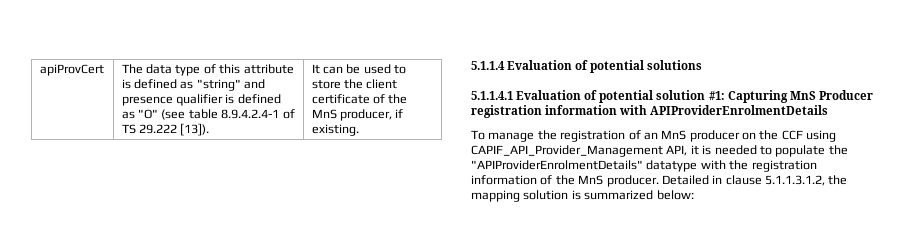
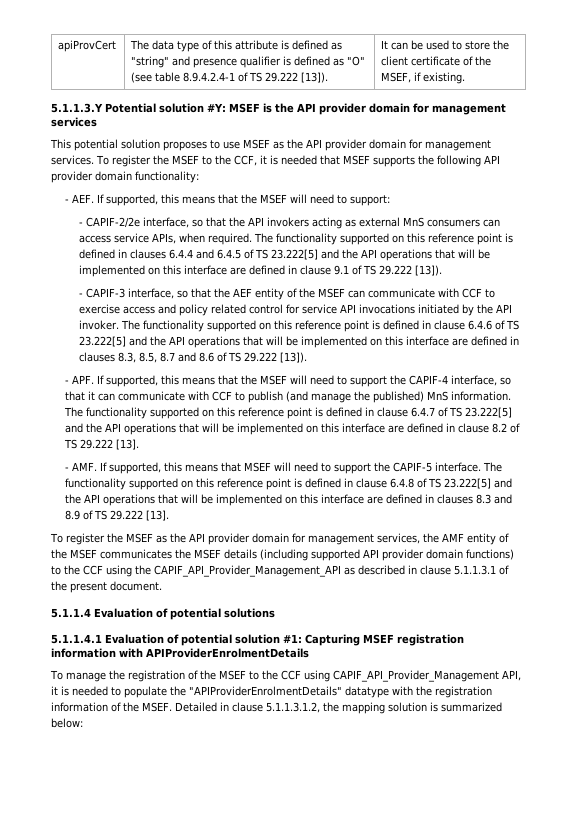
- apiProvCert | The data type of this attribute is defined as "string" and presence qualifier is defined as "O" (see table 8.9.4.2.4-1 of TS 29.222 [13]). | It can be used to store the client certificate of the MnS producer, if existing.
+ apiProvCert | The data type of this attribute is defined as "string" and presence qualifier is defined as "O" (see table 8.9.4.2.4-1 of TS 29.222 [13]). | It can be used to store the client certificate of the MSEF, if existing.
+ 5.1.1.3.Y Potential solution #Y: MSEF is the API provider domain for management services
+ This potential solution proposes to use MSEF as the API provider domain for management services. To register the MSEF to the CCF, it is needed that MSEF supports the following API provider domain functionality:
+ - AEF. If supported, this means that the MSEF will need to support:
+ - CAPIF-2/2e interface, so that the API invokers acting as external MnS consumers can access service APIs, when required. The functionality supported on this reference point is defined in clauses 6.4.4 and 6.4.5 of TS 23.222[5] and the API operations that will be implemented on this interface are defined in clause 9.1 of TS 29.222 [13]).
+ - CAPIF-3 interface, so that the AEF entity of the MSEF can communicate with CCF to exercise access and policy related control for service API invocations initiated by the API invoker. The functionality supported on this reference point is defined in clause 6.4.6 of TS 23.222[5] and the API operations that will be implemented on this interface are defined in clauses 8.3, 8.5, 8.7 and 8.6 of TS 29.222 [13]).
+ - APF. If supported, this means that the MSEF will need to support the CAPIF-4 interface, so that it can communicate with CCF to publish (and manage the published) MnS information. The functionality supported on this reference point is defined in clause 6.4.7 of TS 23.222[5] and the API operations that will be implemented on this interface are defined in clause 8.2 of TS 29.222 [13].
+ - AMF. If supported, this means that MSEF will need to support the CAPIF-5 interface. The functionality supported on this reference point is defined in clause 6.4.8 of TS 23.222[5] and the API operations that will be implemented on this interface are defined in clauses 8.3 and 8.9 of TS 29.222 [13].
+ To register the MSEF as the API provider domain for management services, the AMF entity of the MSEF communicates the MSEF details (including supported API provider domain functions) to the CCF using the CAPIF_API_Provider_Management_API as described in clause 5.1.1.3.1 of the present document.
- 5.1.1.4.1 Evaluation of potential solution #1: Capturing MnS Producer registration information with APIProviderEnrolmentDetails
+ 5.1.1.4.1 Evaluation of potential solution #1: Capturing MSEF registration information with APIProviderEnrolmentDetails
- To manage the registration of an MnS producer on the CCF using CAPIF_API_Provider_Management API, it is needed to populate the "APIProviderEnrolmentDetails" datatype with the registration information of the MnS producer.
+ To manage the registration of the MSEF to the CCF using CAPIF_API_Provider_Management API, it is needed to populate the "APIProviderEnrolmentDetails" datatype with the registration information of the MSEF.

